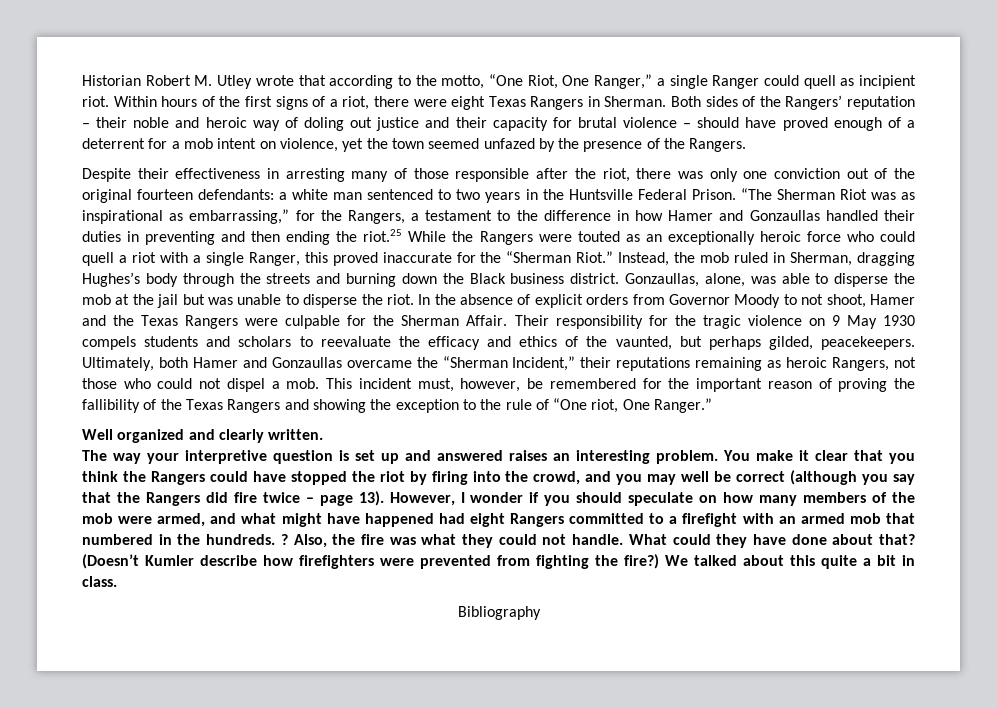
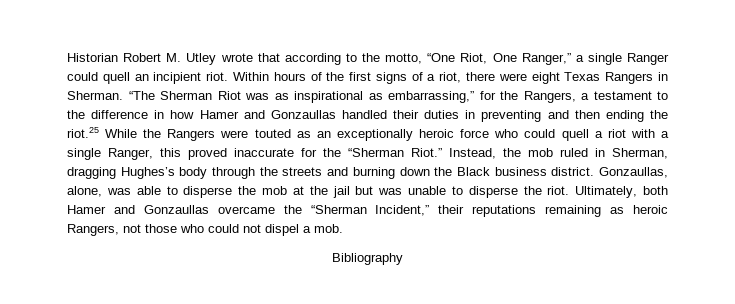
- Historian Robert M. Utley wrote that according to the motto, “One Riot, One Ranger,” a single Ranger could quell as incipient riot.
+ Historian Robert M. Utley wrote that according to the motto, “One Riot, One Ranger,” a single Ranger could quell an incipient riot.
- Both sides of the Rangers’ reputation – their noble and heroic way of doling out justice and their capacity for brutal violence – should have proved enough of a deterrent for a mob intent on violence, yet the town seemed unfazed by the presence of the Rangers.
- Despite their effectiveness in arresting many of those responsible after the riot, there was only one conviction out of the original fourteen defendants: a white man sentenced to two years in the Huntsville Federal Prison.
- In the absence of explicit orders from Governor Moody to not shoot, Hamer and the Texas Rangers were culpable for the Sherman Affair. Their responsibility for the tragic violence on 9 May 1930 compels students and scholars to reevaluate the efficacy and ethics of the vaunted, but perhaps gilded, peacekeepers.
- This incident must, however, be remembered for the important reason of proving the fallibility of the Texas Rangers and showing the exception to the rule of “One riot, One Ranger.”
- Well organized and clearly written.
- The way your interpretive question is set up and answered raises an interesting problem. You make it clear that you think the Rangers could have stopped the riot by firing into the crowd, and you may well be correct (although you say that the Rangers did fire twice – page 13). However, I wonder if you should speculate on how many members of the mob were armed, and what might have happened had eight Rangers committed to a firefight with an armed mob that numbered in the hundreds. ? Also, the fire was what they could not handle. What could they have done about that? (Doesn’t Kumler describe how firefighters were prevented from fighting the fire?) We talked about this quite a bit in class.

